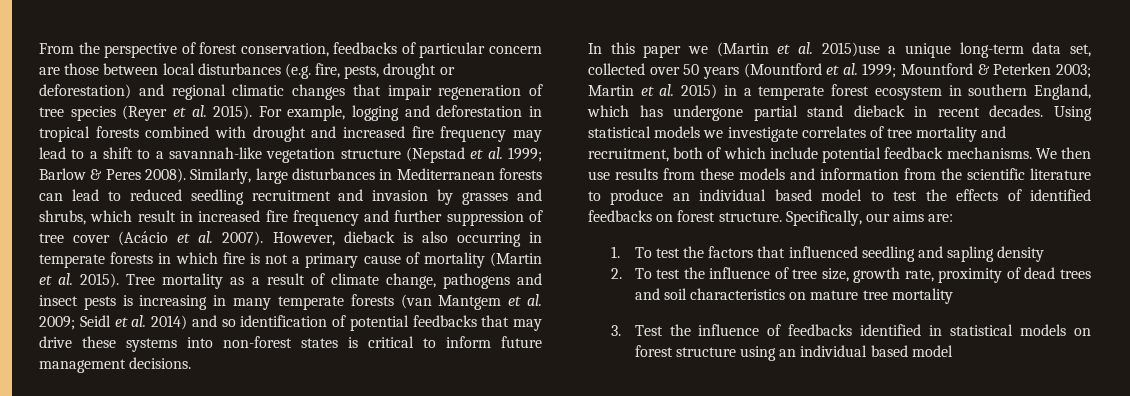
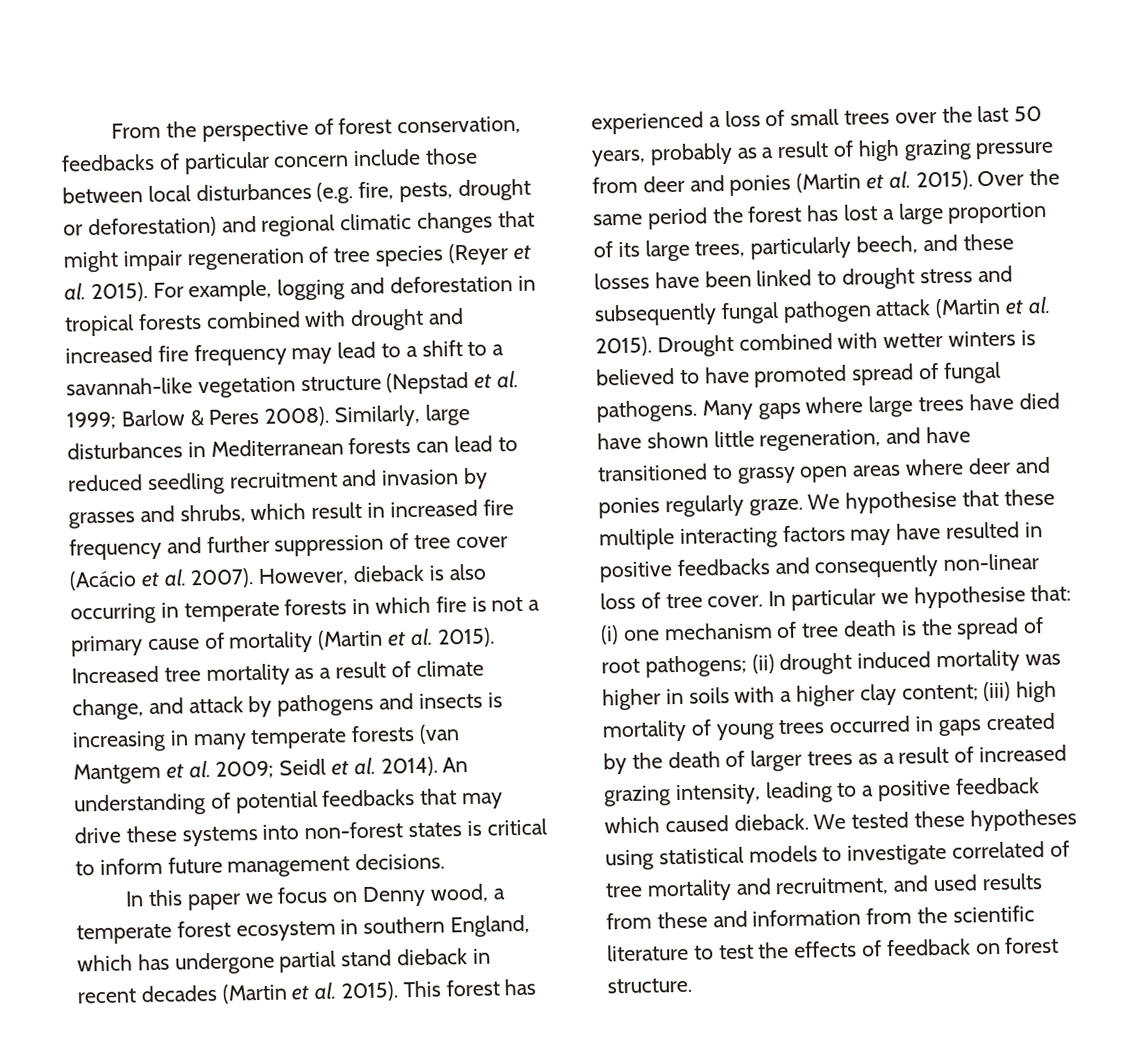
- From the perspective of forest conservation, feedbacks of particular concern are those between local disturbances (e.g. fire, pests, drought or deforestation) and regional climatic changes that impair regeneration of tree species (Reyer et al. 2015).
+ From the perspective of forest conservation, feedbacks of particular concern include those between local disturbances (e.g. fire, pests, drought or deforestation) and regional climatic changes that might impair regeneration of tree species (Reyer et al. 2015).
- Tree mortality as a result of climate change, pathogens and insect pests is increasing in many temperate forests (van Mantgem et al. 2009; Seidl et al. 2014) and so identification of potential feedbacks that may drive these systems into non-forest states is critical to inform future management decisions.
+ Increased tree mortality as a result of climate change, and attack by pathogens and insects is increasing in many temperate forests (van Mantgem et al. 2009; Seidl et al. 2014). An understanding of potential feedbacks that may drive these systems into non-forest states is critical to inform future management decisions.
- In this paper we (Martin et al. 2015)use a unique long-term data set, collected over 50 years (Mountford et al. 1999; Mountford & Peterken 2003; Martin et al. 2015) in a temperate forest ecosystem in southern England, which has undergone partial stand dieback in recent decades. Using statistical models we investigate correlates of tree mortality and recruitment, both of which include potential feedback mechanisms. We then use results from these models and information from the scientific literature to produce an individual based model to test the effects of identified feedbacks on forest structure. Specifically, our aims are:
- 1. To test the factors that influenced seedling and sapling density
- 2. To test the influence of tree size, growth rate, proximity of dead trees and soil characteristics on mature tree mortality
- 3. Test the influence of feedbacks identified in statistical models on forest structure using an individual based model
+ In this paper we focus on Denny wood, a temperate forest ecosystem in southern England, which has undergone partial stand dieback in recent decades (Martin et al. 2015). This forest has experienced a loss of small trees over the last 50 years, probably as a result of high grazing pressure from deer and ponies (Martin et al. 2015). Over the same period the forest has lost a large proportion of its large trees, particularly beech, and these losses have been linked to drought stress and subsequently fungal pathogen attack (Martin et al. 2015). Drought combined with wetter winters is believed to have promoted spread of fungal pathogens. Many gaps where large trees have died have shown little regeneration, and have transitioned to grassy open areas where deer and ponies regularly graze. We hypothesise that these multiple interacting factors may have resulted in positive feedbacks and consequently non-linear loss of tree cover. In particular we hypothesise that: (i) one mechanism of tree death is the spread of root pathogens; (ii) drought induced mortality was higher in soils with a higher clay content; (iii) high mortality of young trees occurred in gaps created by the death of larger trees as a result of increased grazing intensity, leading to a positive feedback which caused dieback. We tested these hypotheses using statistical models to investigate correlated of tree mortality and recruitment, and used results from these and information from the scientific literature to test the effects of feedback on forest structure.

